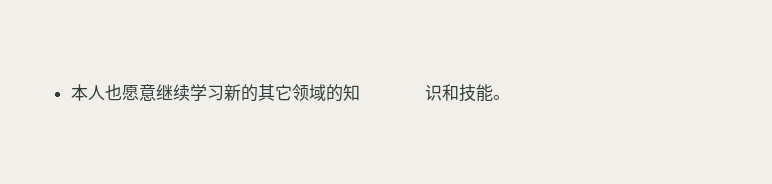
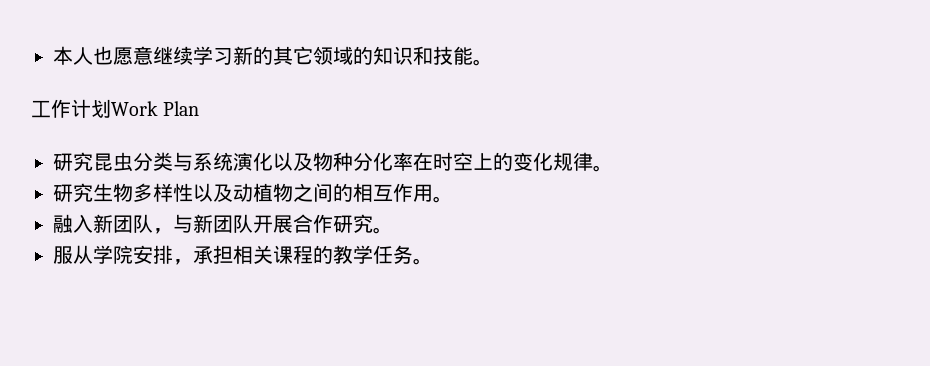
+ 工作计划Work Plan
+ 研究昆虫分类与系统演化以及物种分化率在时空上的变化规律。
+ 研究生物多样性以及动植物之间的相互作用。
+ 融入新团队，与新团队开展合作研究。
+ 服从学院安排，承担相关课程的教学任务。

